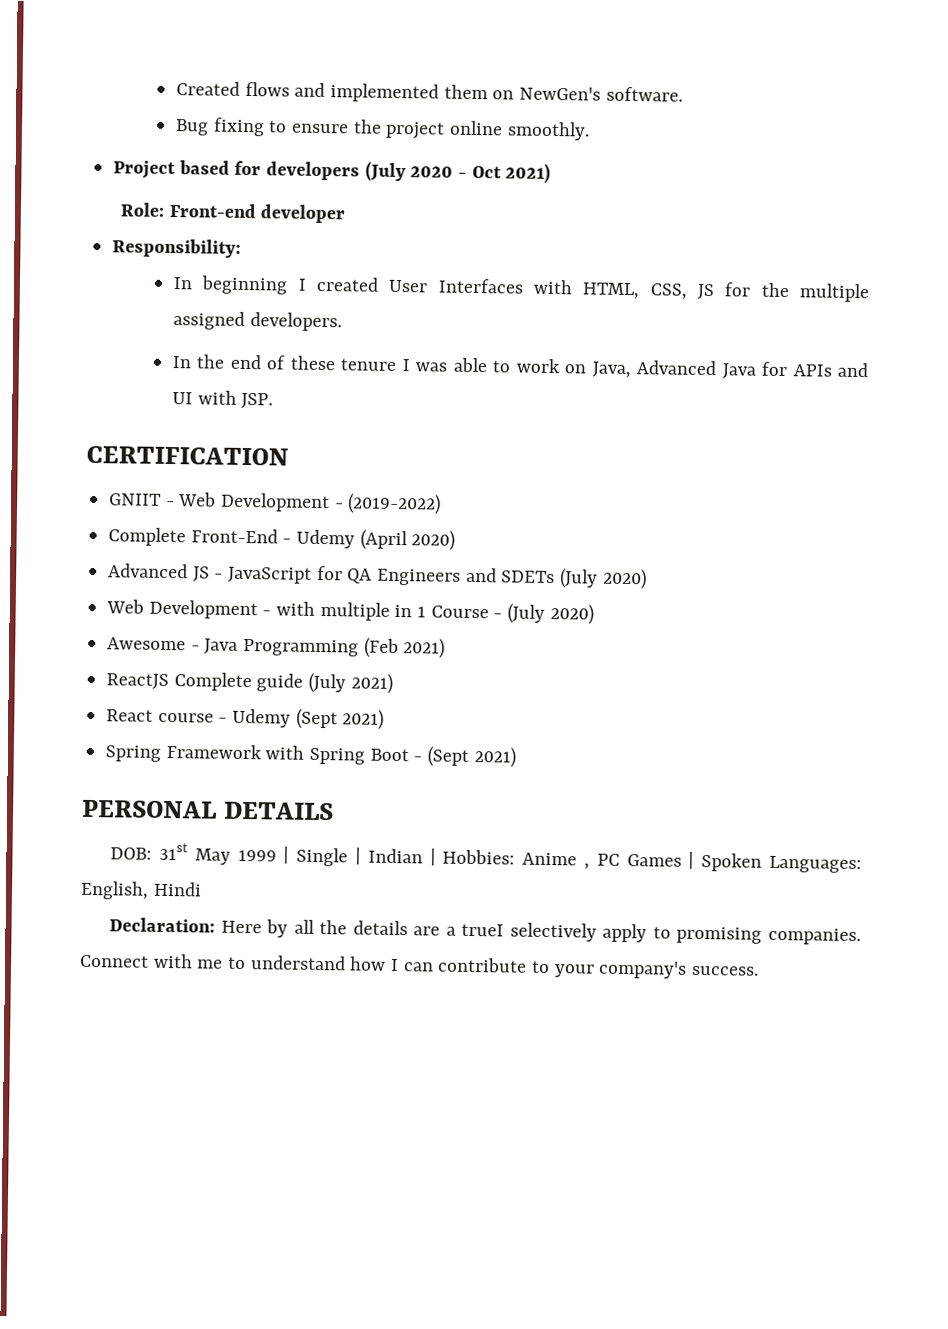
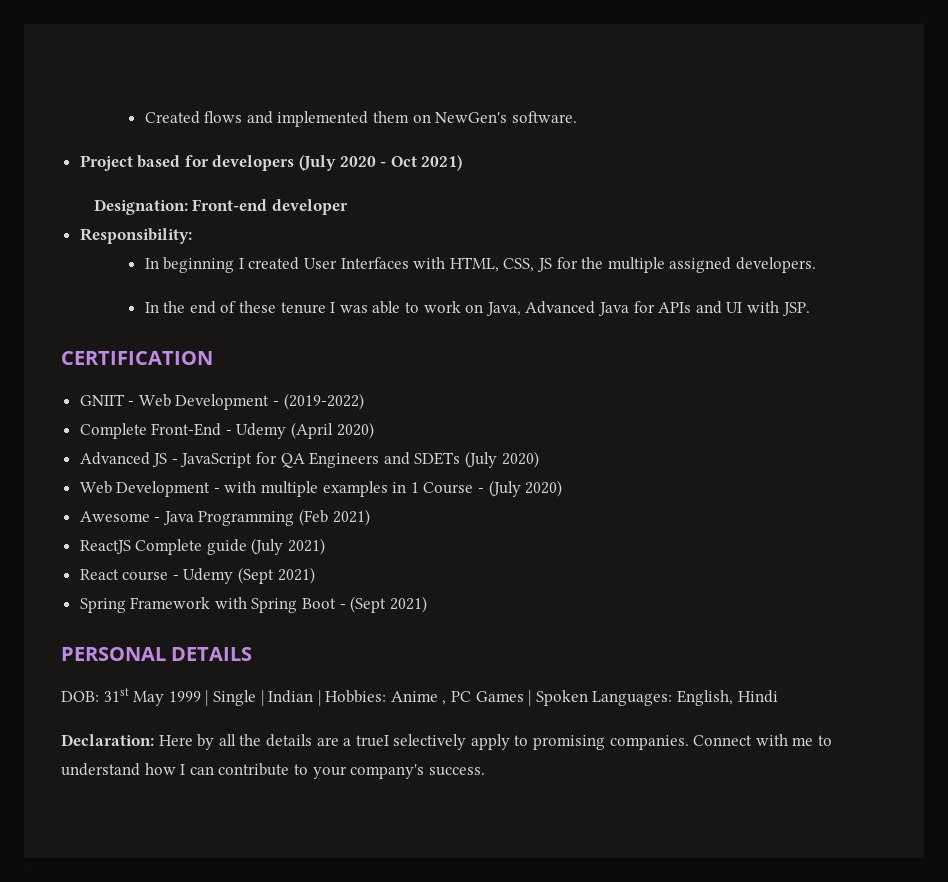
- Bug fixing to ensure the project online smoothly.
- Role: Front-end developer
+ Designation: Front-end developer
- Web Development - with multiple in 1 Course - (July 2020)
+ Web Development - with multiple examples in 1 Course - (July 2020)

